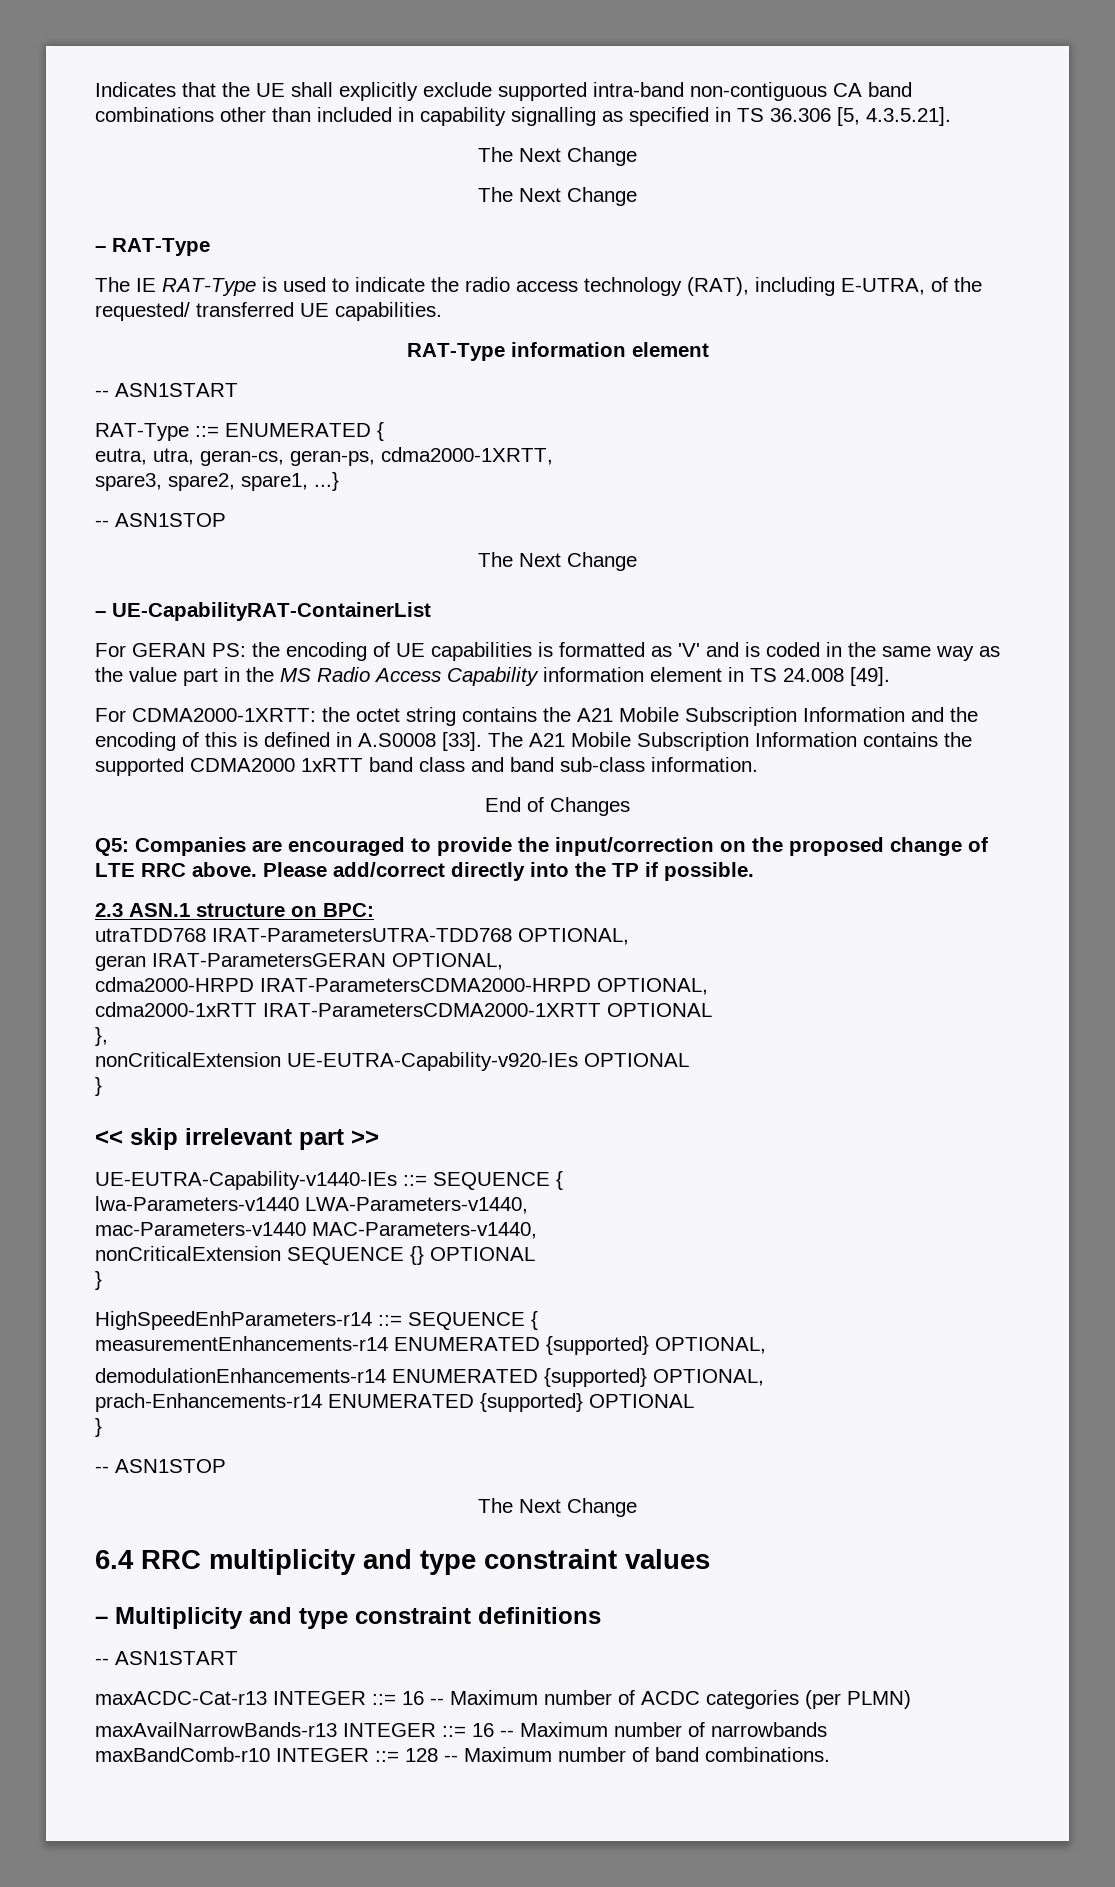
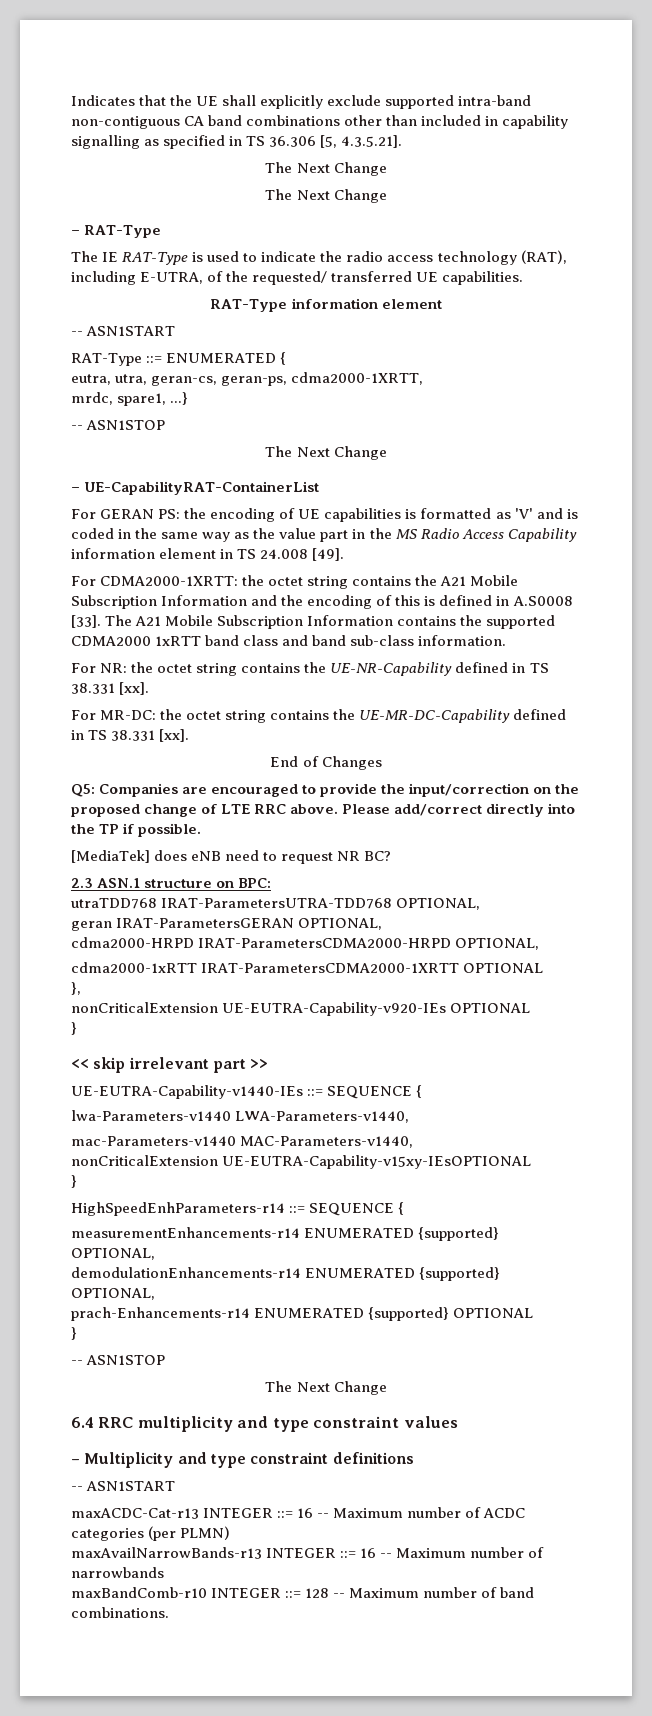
- spare3, spare2, spare1, ...}
+ mrdc, spare1, ...}
+ For NR: the octet string contains the UE-NR-Capability defined in TS 38.331 [xx].
+ For MR-DC: the octet string contains the UE-MR-DC-Capability defined in TS 38.331 [xx].
+ [MediaTek] does eNB need to request NR BC?
- nonCriticalExtension SEQUENCE {} OPTIONAL
+ nonCriticalExtension UE-EUTRA-Capability-v15xy-IEsOPTIONAL

